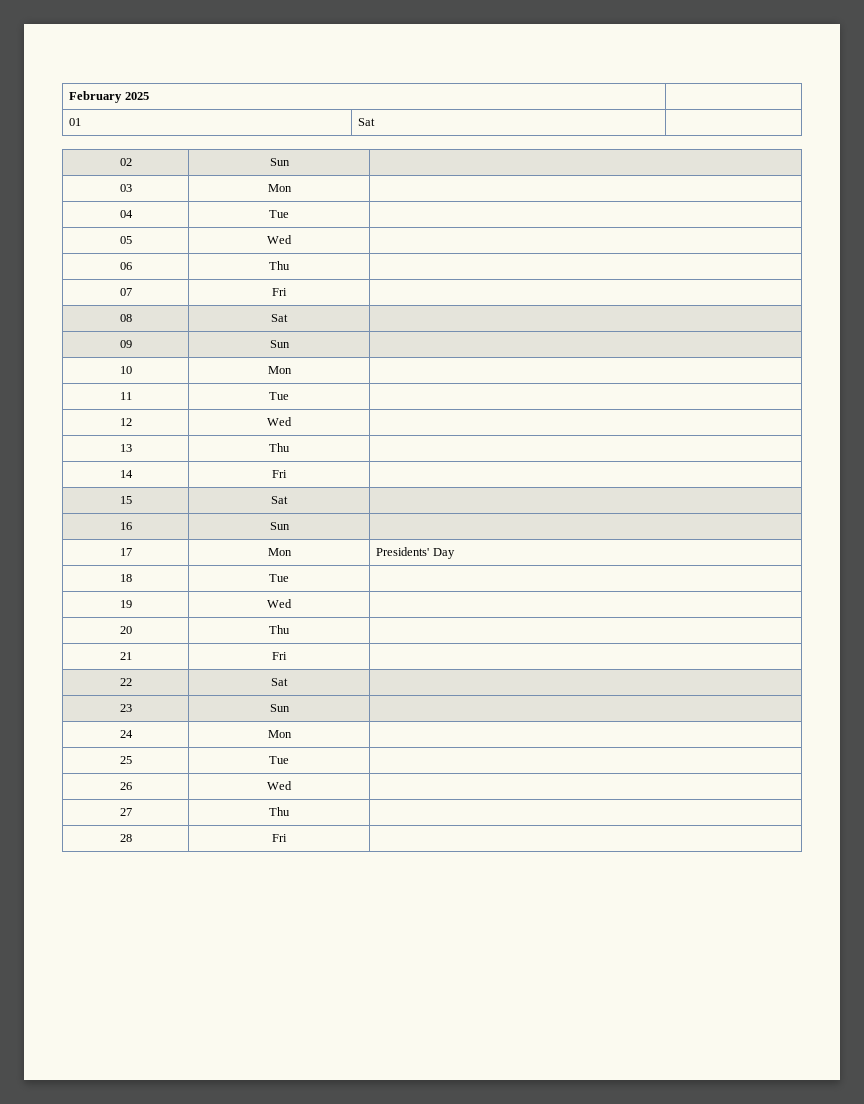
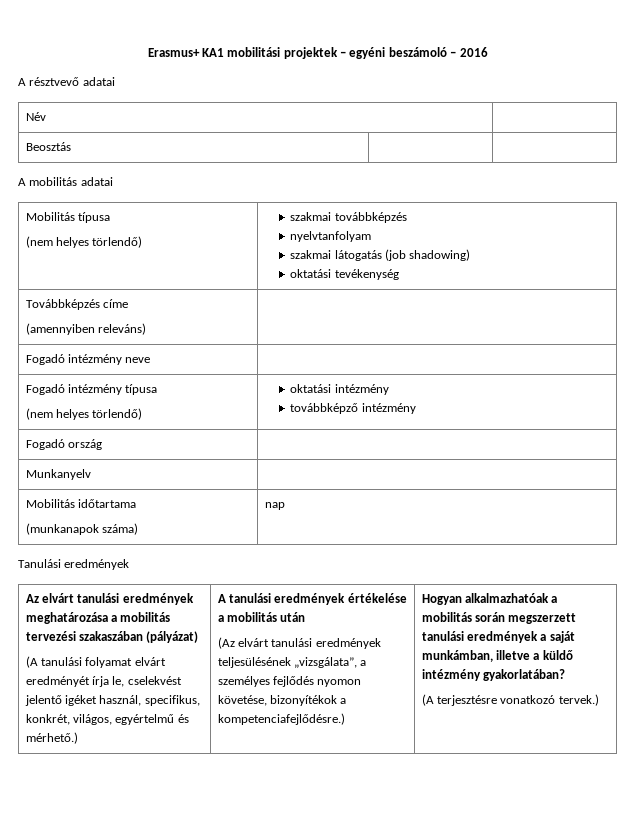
- February 2025 |
- 01 | Sat |
- 02 | Sun |
- 03 | Mon |
- 04 | Tue |
- 05 | Wed |
- 06 | Thu |
- 07 | Fri |
- 08 | Sat |
- 09 | Sun |
- 10 | Mon |
- 11 | Tue |
- 12 | Wed |
- 13 | Thu |
- 14 | Fri |
- 15 | Sat |
- 16 | Sun |
- 17 | Mon | Presidents' Day
- 18 | Tue |
- 19 | Wed |
- 20 | Thu |
- 21 | Fri |
- 22 | Sat |
- 23 | Sun |
- 24 | Mon |
- 25 | Tue |
- 26 | Wed |
- 27 | Thu |
- 28 | Fri |
+ Erasmus+ KA1 mobilitási projektek – egyéni beszámoló – 2016
+ A résztvevő adatai
+ Név |
+ Beosztás | |
+ A mobilitás adatai
+ Mobilitás típusa
+ (nem helyes törlendő) | szakmai továbbképzés
+ nyelvtanfolyam
+ szakmai látogatás (job shadowing)
+ oktatási tevékenység
+ Továbbképzés címe
+ (amennyiben releváns) |
+ Fogadó intézmény neve |
+ Fogadó intézmény típusa
+ (nem helyes törlendő) | oktatási intézmény
+ továbbképző intézmény
+ Fogadó ország |
+ Munkanyelv |
+ Mobilitás időtartama
+ (munkanapok száma) | nap
+ Tanulási eredmények
+ Az elvárt tanulási eredmények meghatározása a mobilitás tervezési szakaszában (pályázat)
+ (A tanulási folyamat elvárt eredményét írja le, cselekvést jelentő igéket használ, specifikus, konkrét, világos, egyértelmű és mérhető.) | A tanulási eredmények értékelése a mobilitás után
+ (Az elvárt tanulási eredmények teljesülésének „vizsgálata”, a személyes fejlődés nyomon követése, bizonyítékok a kompetenciafejlődésre.) | Hogyan alkalmazhatóak a mobilitás során megszerzett tanulási eredmények a saját munkámban, illetve a küldő intézmény gyakorlatában?
+ (A terjesztésre vonatkozó tervek.)

